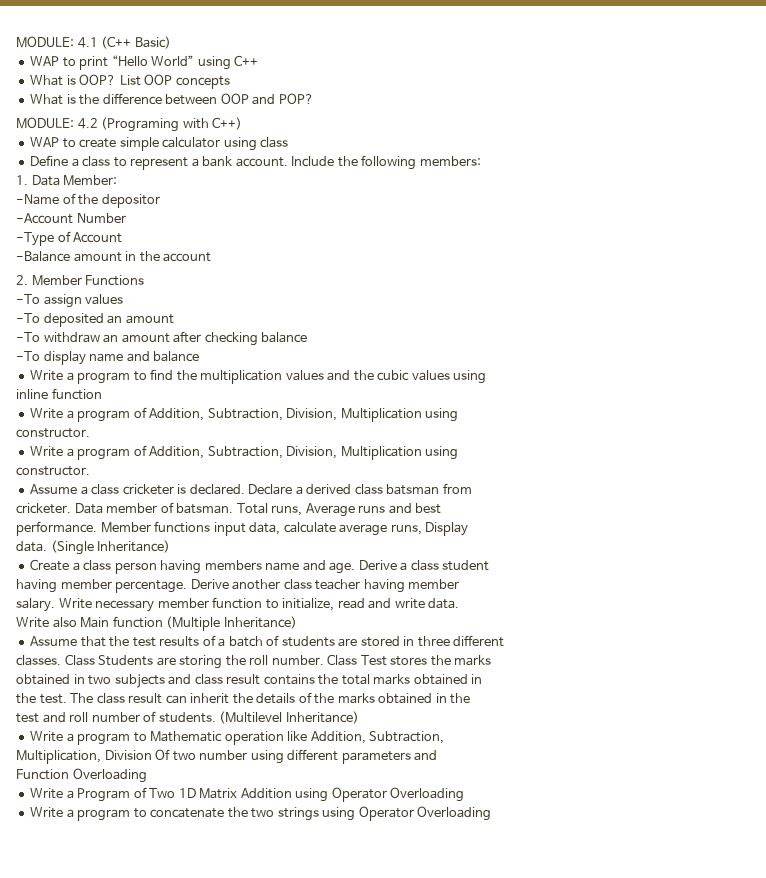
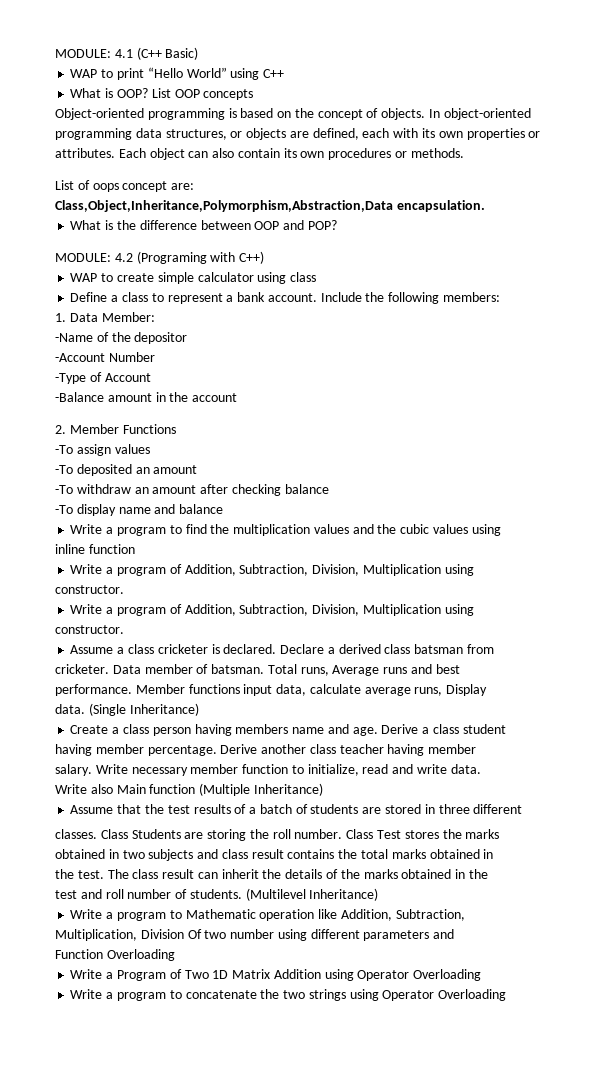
+ Object-oriented programming is based on the concept of objects. In object-oriented programming data structures, or objects are defined, each with its own properties or attributes. Each object can also contain its own procedures or methods.
+ List of oops concept are:
+ Class,Object,Inheritance,Polymorphism,Abstraction,Data encapsulation.

